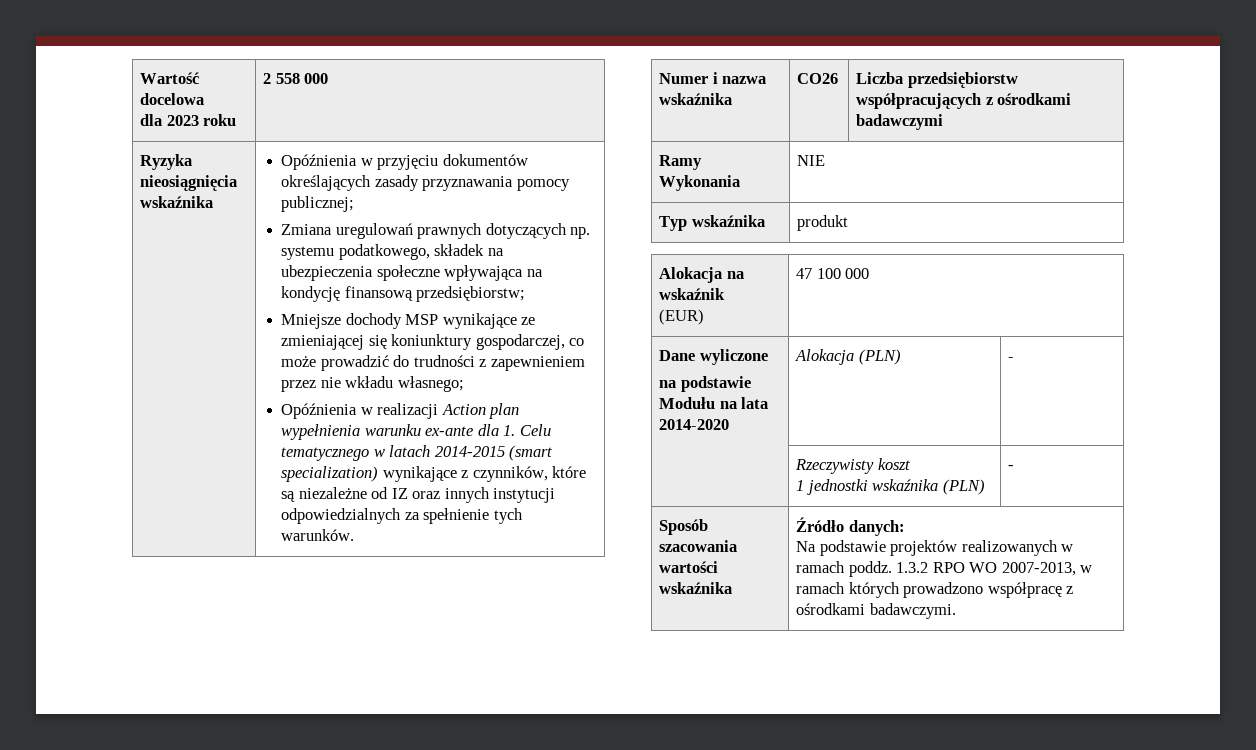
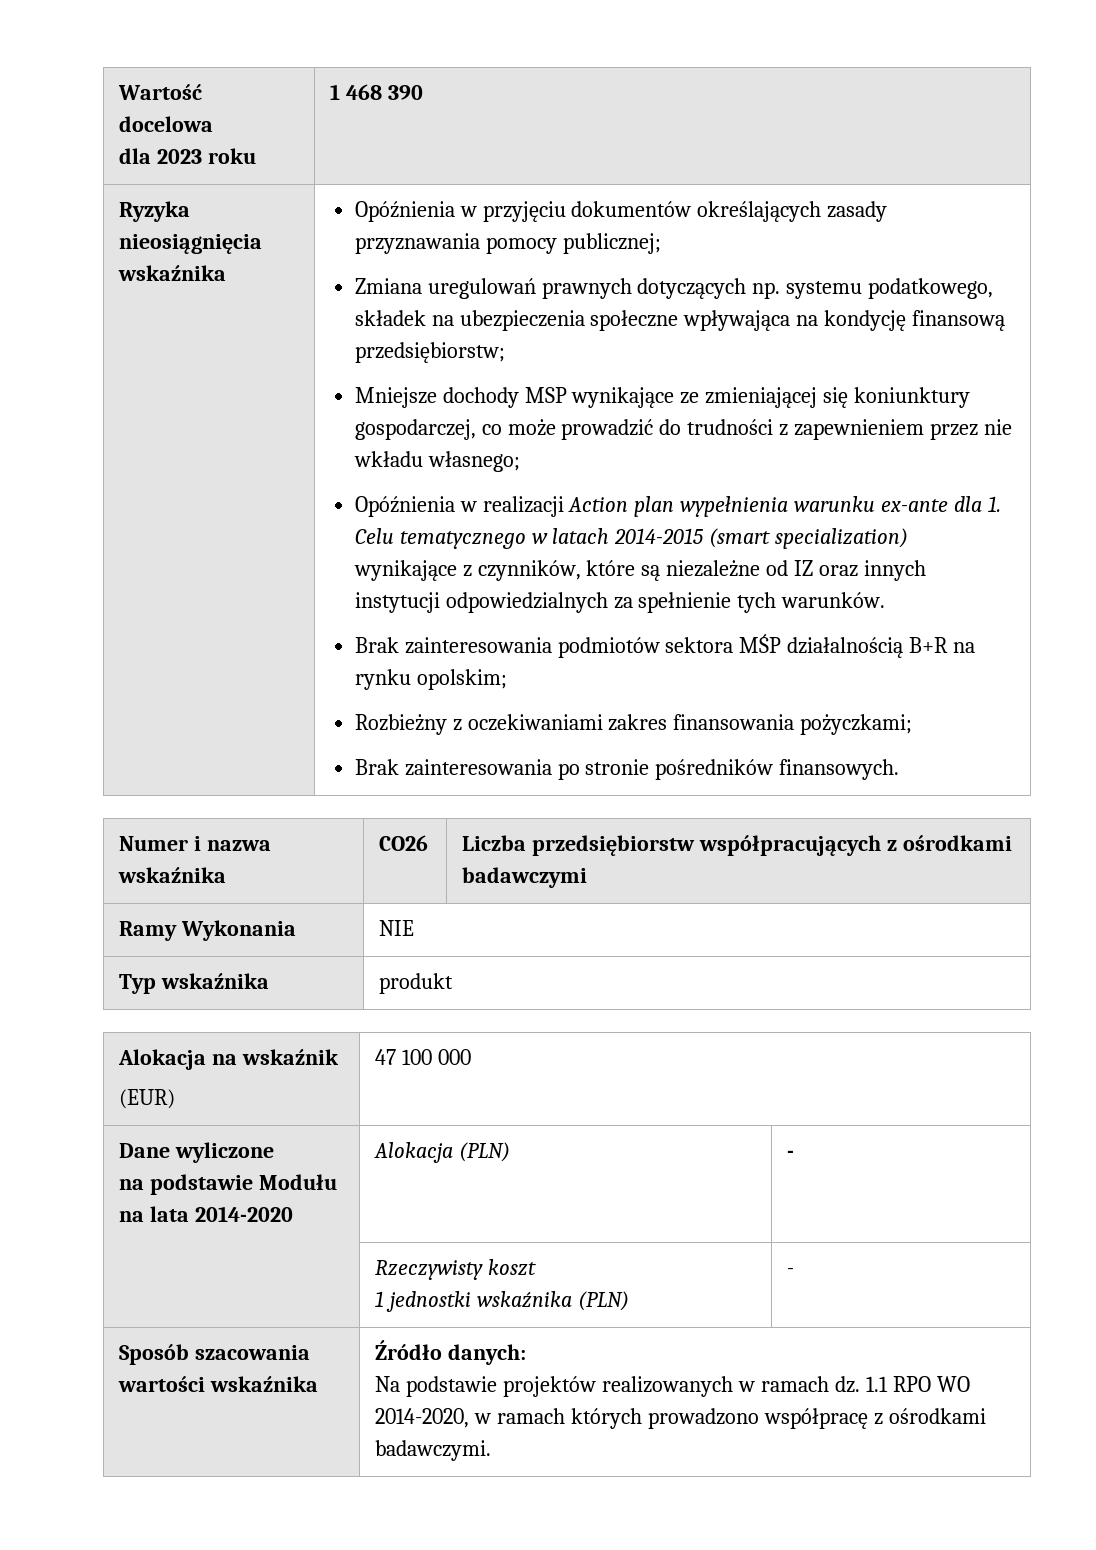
  Wartość docelowa
- dla 2023 roku | 2 558 000
+ dla 2023 roku | 1 468 390
+ Brak zainteresowania podmiotów sektora MŚP działalnością B+R na rynku opolskim;
+ Rozbieżny z oczekiwaniami zakres finansowania pożyczkami;
+ Brak zainteresowania po stronie pośredników finansowych.
  Sposób szacowania wartości wskaźnika | Źródło danych:
- Na podstawie projektów realizowanych w ramach poddz. 1.3.2 RPO WO 2007-2013, w ramach których prowadzono współpracę z ośrodkami badawczymi.
+ Na podstawie projektów realizowanych w ramach dz. 1.1 RPO WO 2014-2020, w ramach których prowadzono współpracę z ośrodkami badawczymi.

